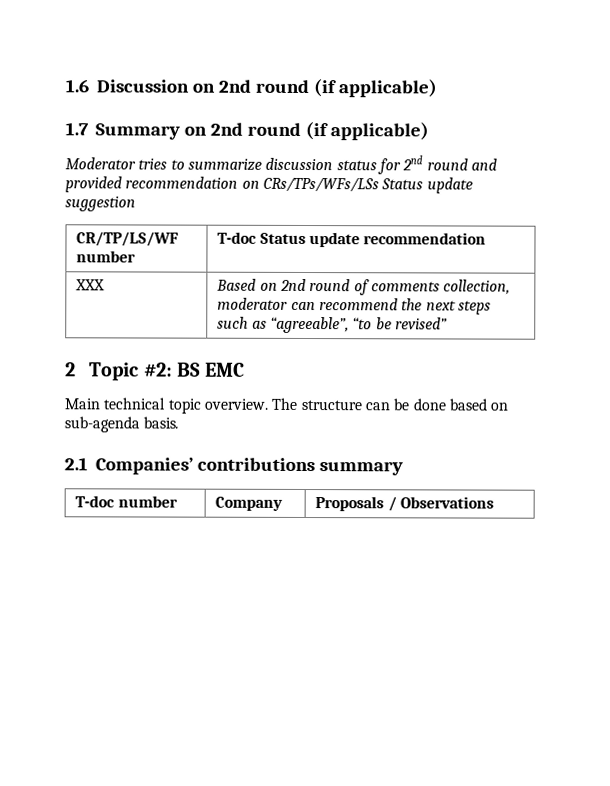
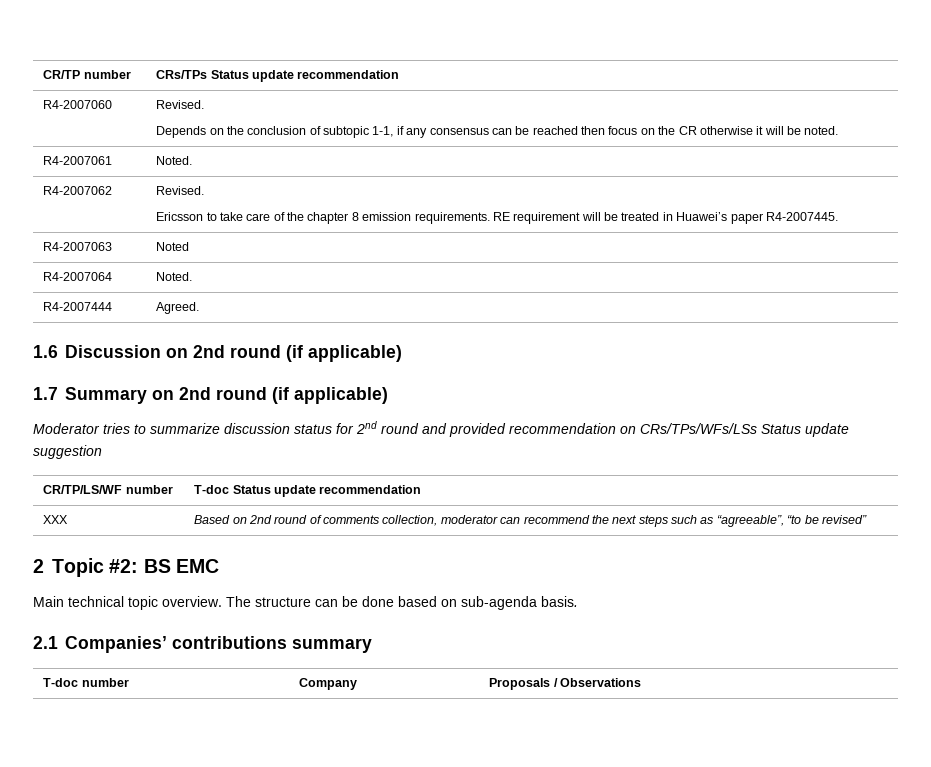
+ CR/TP number | CRs/TPs Status update recommendation
+ R4-2007060 | Revised.
+ Depends on the conclusion of subtopic 1-1, if any consensus can be reached then focus on the CR otherwise it will be noted.
+ R4-2007061 | Noted.
+ R4-2007062 | Revised.
+ Ericsson to take care of the chapter 8 emission requirements. RE requirement will be treated in Huawei’s paper R4-2007445.
+ R4-2007063 | Noted
+ R4-2007064 | Noted.
+ R4-2007444 | Agreed.

